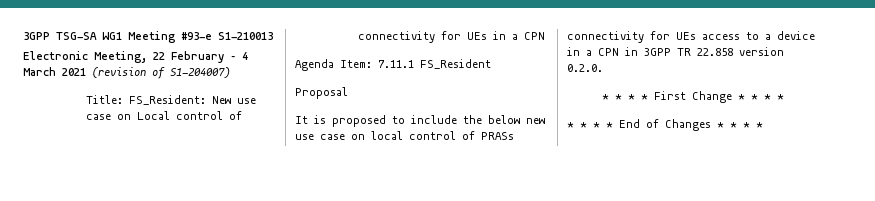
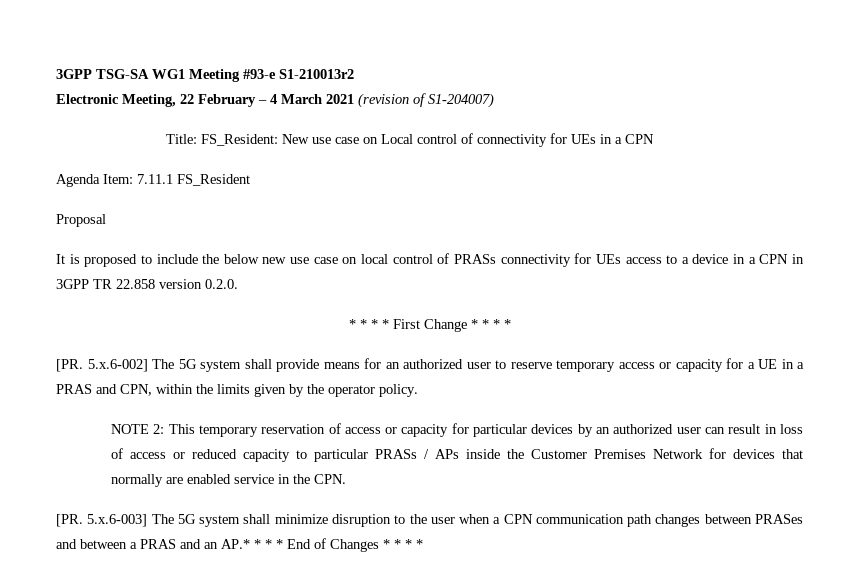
- 3GPP TSG-SA WG1 Meeting #93-e S1-210013
+ 3GPP TSG-SA WG1 Meeting #93-e S1-210013r2
- * * * * End of Changes * * * *
+ [PR. 5.x.6-002] The 5G system shall provide means for an authorized user to reserve temporary access or capacity for a UE in a PRAS and CPN, within the limits given by the operator policy.
+ NOTE 2: This temporary reservation of access or capacity for particular devices by an authorized user can result in loss of access or reduced capacity to particular PRASs / APs inside the Customer Premises Network for devices that normally are enabled service in the CPN.
+ [PR. 5.x.6-003] The 5G system shall minimize disruption to the user when a CPN communication path changes between PRASes and between a PRAS and an AP.* * * * End of Changes * * * *

